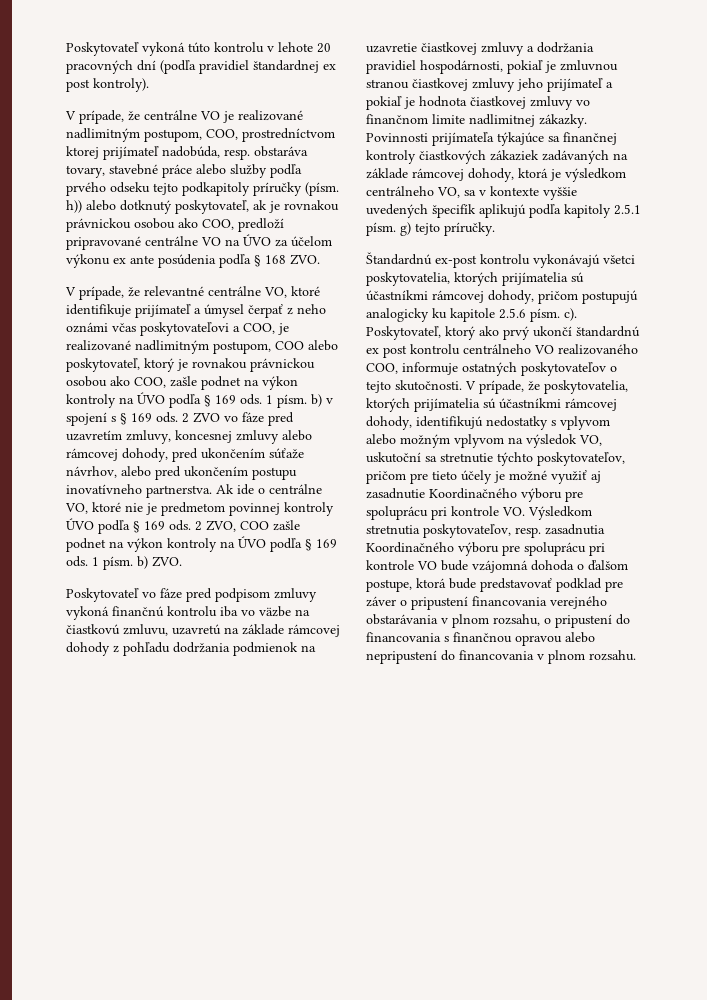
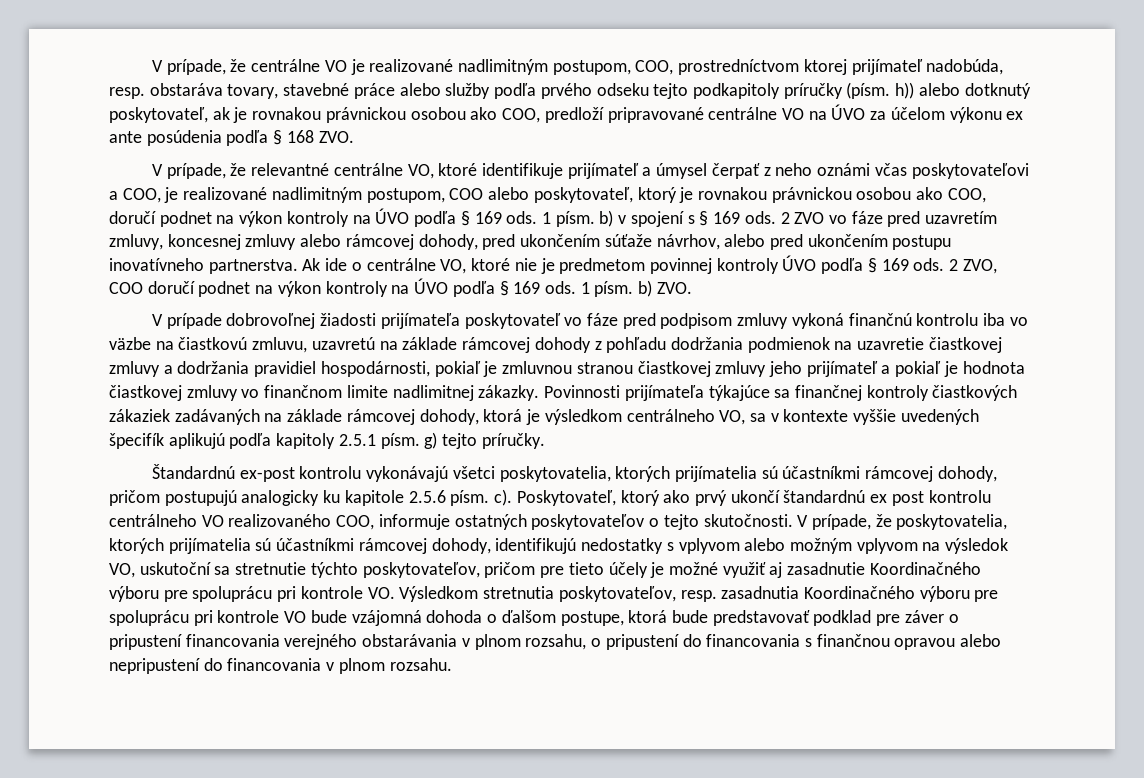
- Poskytovateľ vykoná túto kontrolu v lehote 20 pracovných dní (podľa pravidiel štandardnej ex post kontroly).
- V prípade, že relevantné centrálne VO, ktoré identifikuje prijímateľ a úmysel čerpať z neho oznámi včas poskytovateľovi a COO, je realizované nadlimitným postupom, COO alebo poskytovateľ, ktorý je rovnakou právnickou osobou ako COO, zašle podnet na výkon kontroly na ÚVO podľa § 169 ods.
+ V prípade, že relevantné centrálne VO, ktoré identifikuje prijímateľ a úmysel čerpať z neho oznámi včas poskytovateľovi a COO, je realizované nadlimitným postupom, COO alebo poskytovateľ, ktorý je rovnakou právnickou osobou ako COO, doručí podnet na výkon kontroly na ÚVO podľa § 169 ods.
- 2 ZVO, COO zašle podnet na výkon kontroly na ÚVO podľa § 169 ods.
+ 2 ZVO, COO doručí podnet na výkon kontroly na ÚVO podľa § 169 ods.
- Poskytovateľ vo fáze pred podpisom zmluvy vykoná finančnú kontrolu iba vo väzbe na čiastkovú zmluvu, uzavretú na základe rámcovej dohody z pohľadu dodržania podmienok na uzavretie čiastkovej zmluvy a dodržania pravidiel hospodárnosti, pokiaľ je zmluvnou stranou čiastkovej zmluvy jeho prijímateľ a pokiaľ je hodnota čiastkovej zmluvy vo finančnom limite nadlimitnej zákazky.
+ V prípade dobrovoľnej žiadosti prijímateľa poskytovateľ vo fáze pred podpisom zmluvy vykoná finančnú kontrolu iba vo väzbe na čiastkovú zmluvu, uzavretú na základe rámcovej dohody z pohľadu dodržania podmienok na uzavretie čiastkovej zmluvy a dodržania pravidiel hospodárnosti, pokiaľ je zmluvnou stranou čiastkovej zmluvy jeho prijímateľ a pokiaľ je hodnota čiastkovej zmluvy vo finančnom limite nadlimitnej zákazky.

